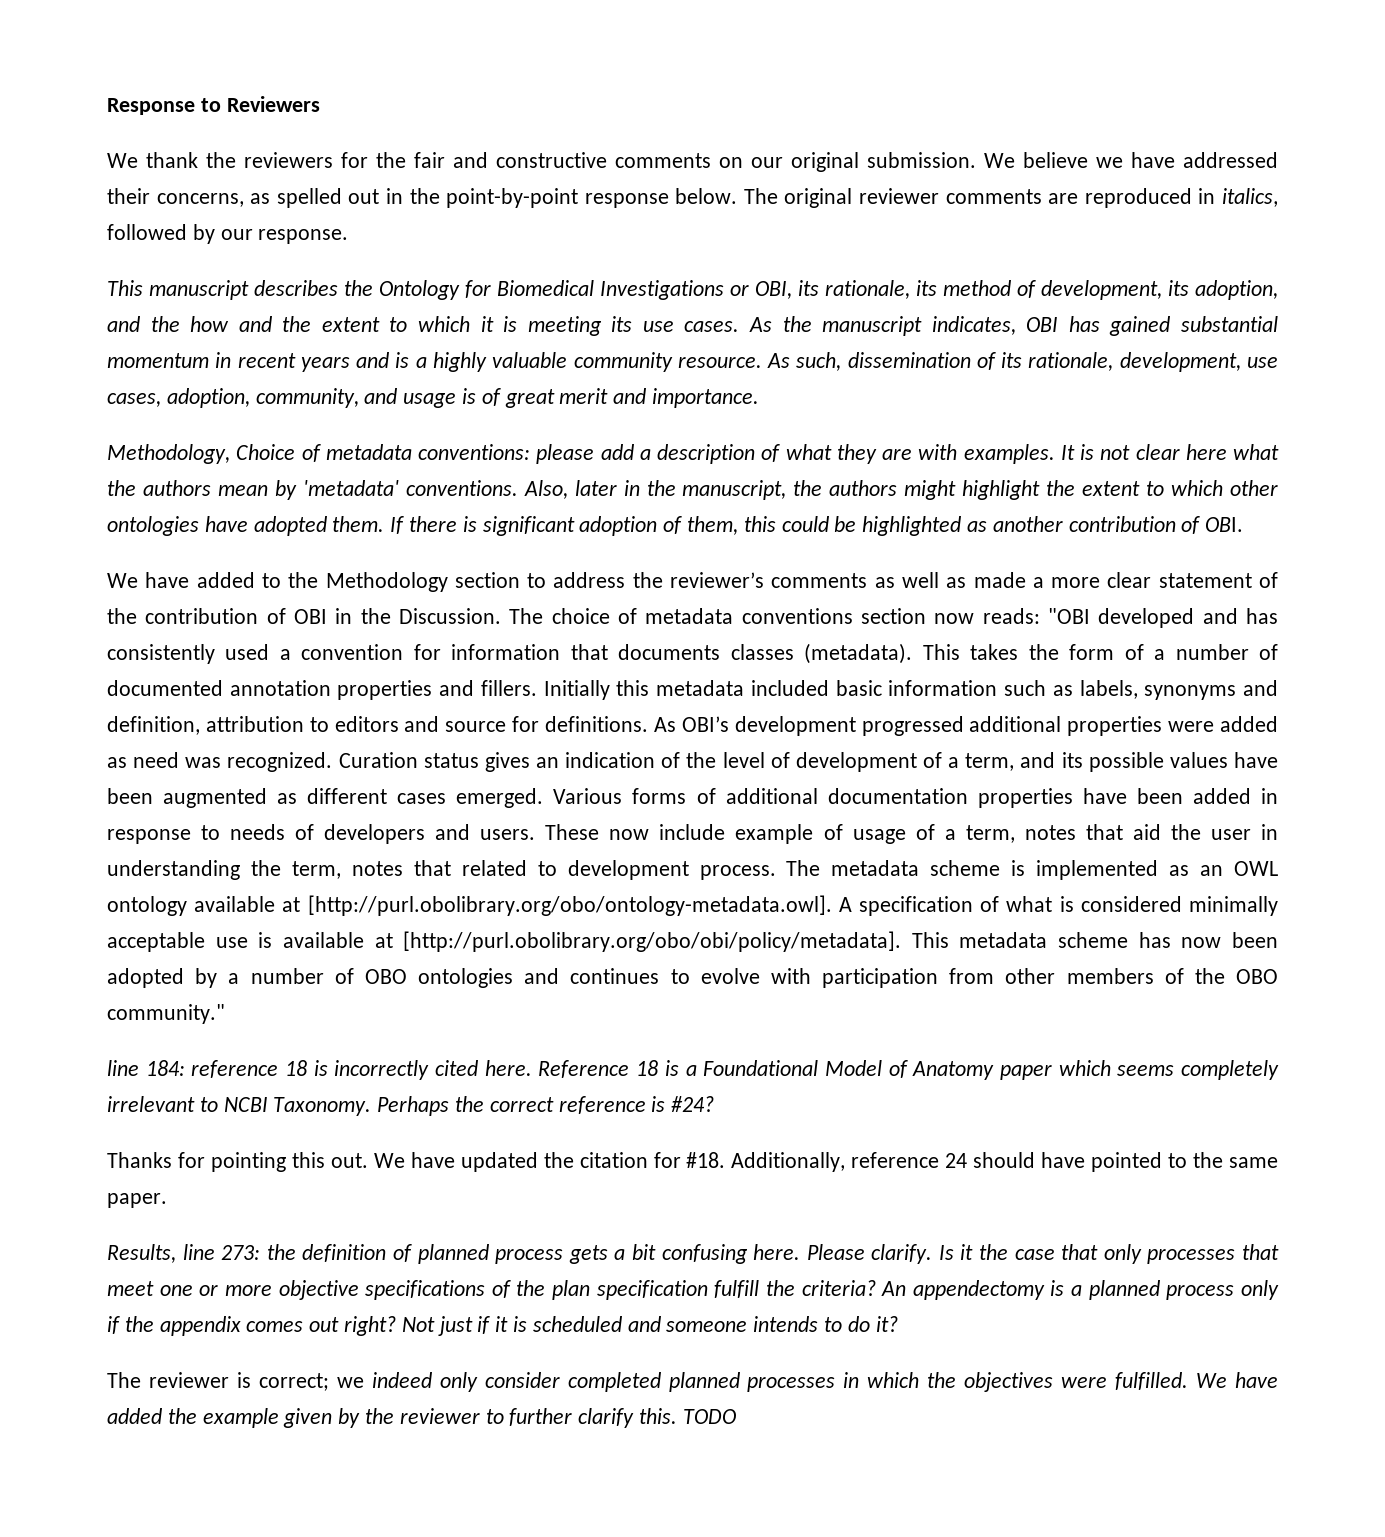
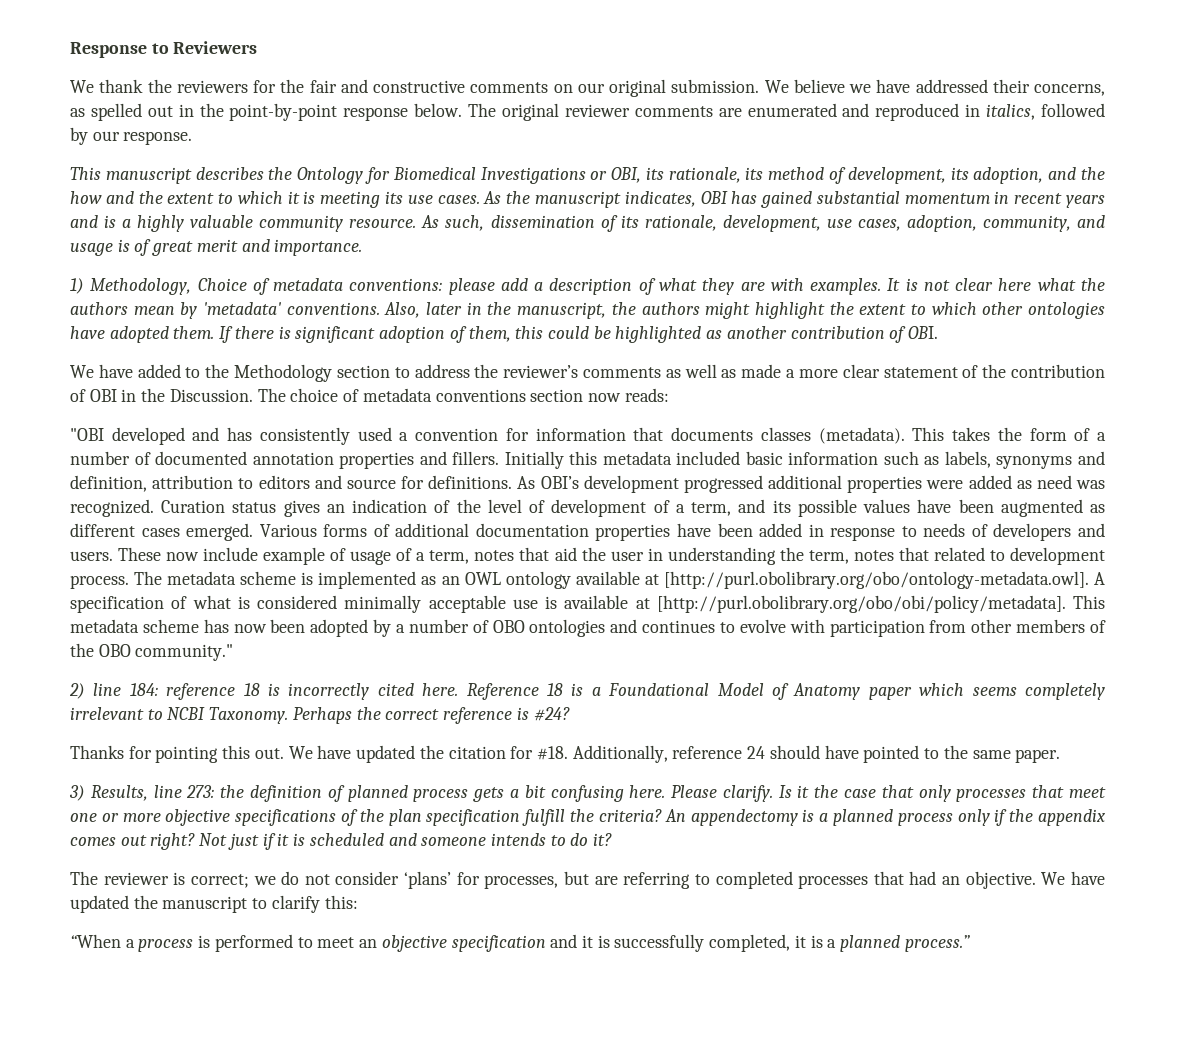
- The original reviewer comments are reproduced in italics, followed by our response.
+ The original reviewer comments are enumerated and reproduced in italics, followed by our response.
- Methodology, Choice of metadata conventions: please add a description of what they are with examples.
+ 1) Methodology, Choice of metadata conventions: please add a description of what they are with examples.
- The choice of metadata conventions section now reads: "OBI developed and has consistently used a convention for information that documents classes (metadata).
+ The choice of metadata conventions section now reads:
+ "OBI developed and has consistently used a convention for information that documents classes (metadata).
- line 184: reference 18 is incorrectly cited here.
+ 2) line 184: reference 18 is incorrectly cited here.
- Results, line 273: the definition of planned process gets a bit confusing here.
+ 3) Results, line 273: the definition of planned process gets a bit confusing here.
- The reviewer is correct; we indeed only consider completed planned processes in which the objectives were fulfilled. We have added the example given by the reviewer to further clarify this. TODO
+ The reviewer is correct; we do not consider ‘plans’ for processes, but are referring to completed processes that had an objective. We have updated the manuscript to clarify this:
+ “When a process is performed to meet an objective specification and it is successfully completed, it is a planned process.”

